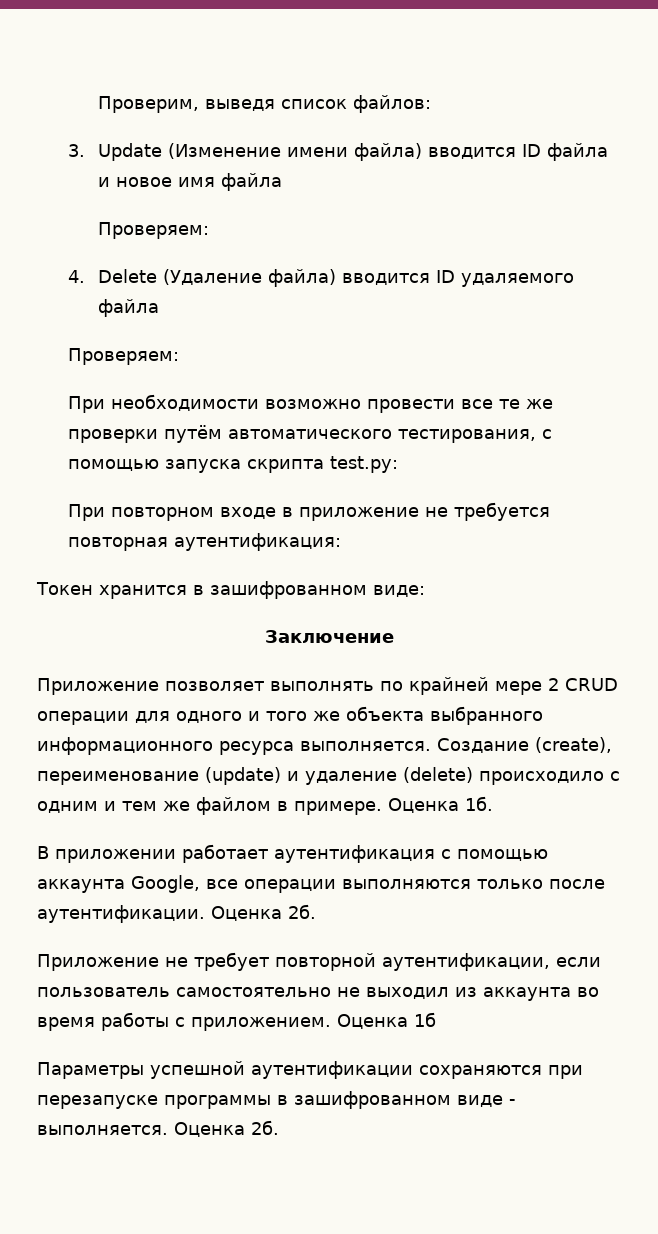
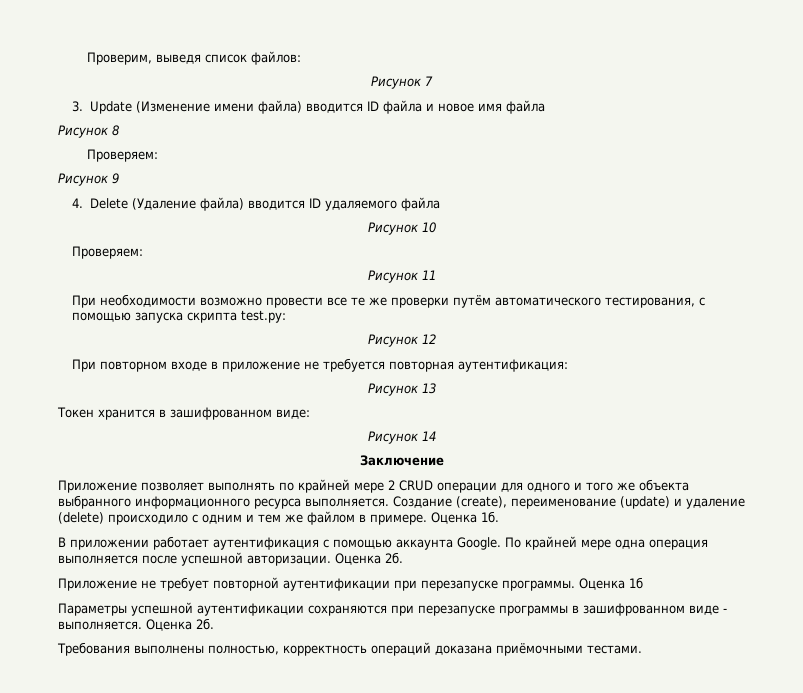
+ Рисунок 7
  3. Update (Изменение имени файла) вводится ID файла и новое имя файла
+ Рисунок 8
  Проверяем:
+ Рисунок 9
  4. Delete (Удаление файла) вводится ID удаляемого файла
+ Рисунок 10
  Проверяем:
+ Рисунок 11
+ Рисунок 12
+ Рисунок 13
+ Рисунок 14
- В приложении работает аутентификация с помощью аккаунта Google, все операции выполняются только после аутентификации.
+ В приложении работает аутентификация с помощью аккаунта Google. По крайней мере одна операция выполняется после успешной авторизации.
- Приложение не требует повторной аутентификации, если пользователь самостоятельно не выходил из аккаунта во время работы с приложением.
+ Приложение не требует повторной аутентификации при перезапуске программы.
+ Требования выполнены полностью, корректность операций доказана приёмочными тестами.

